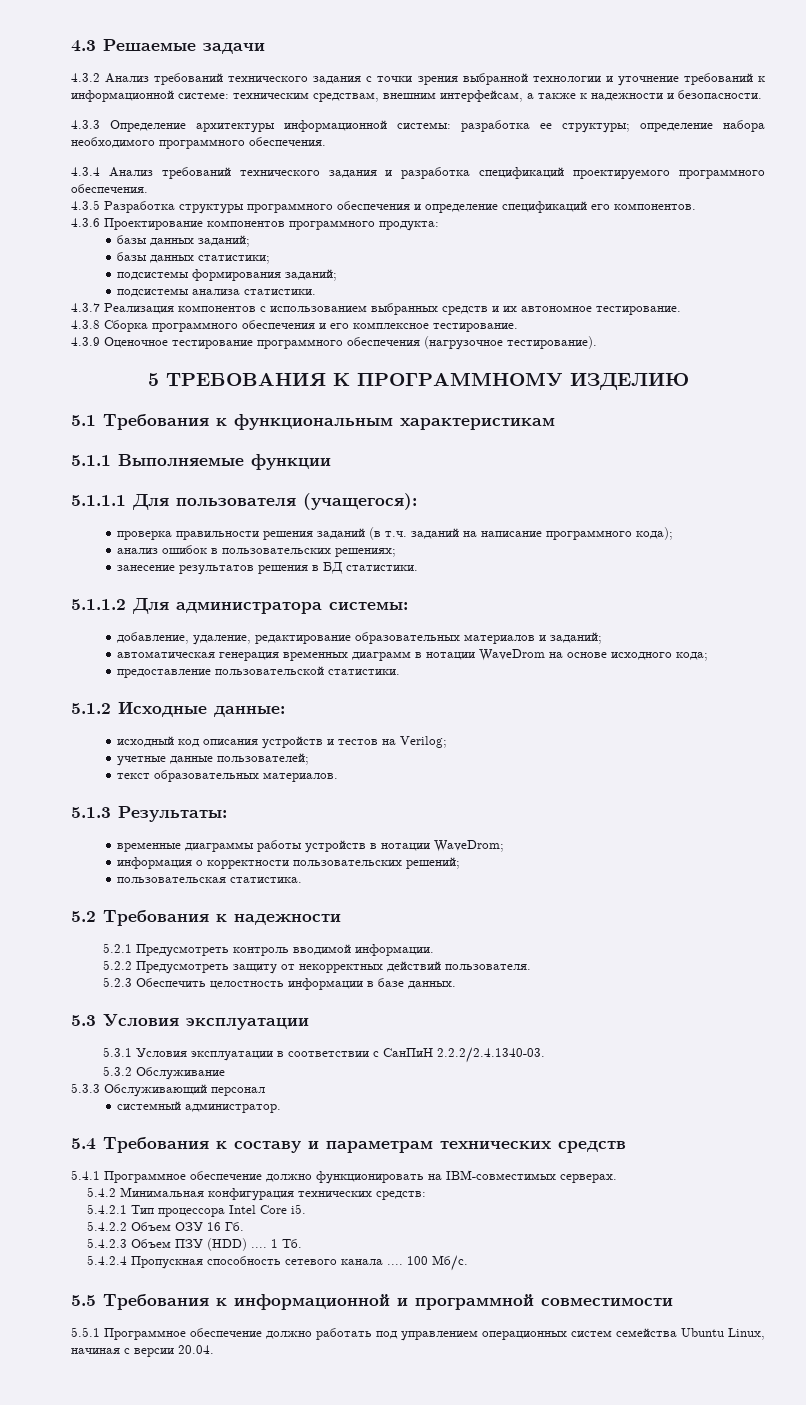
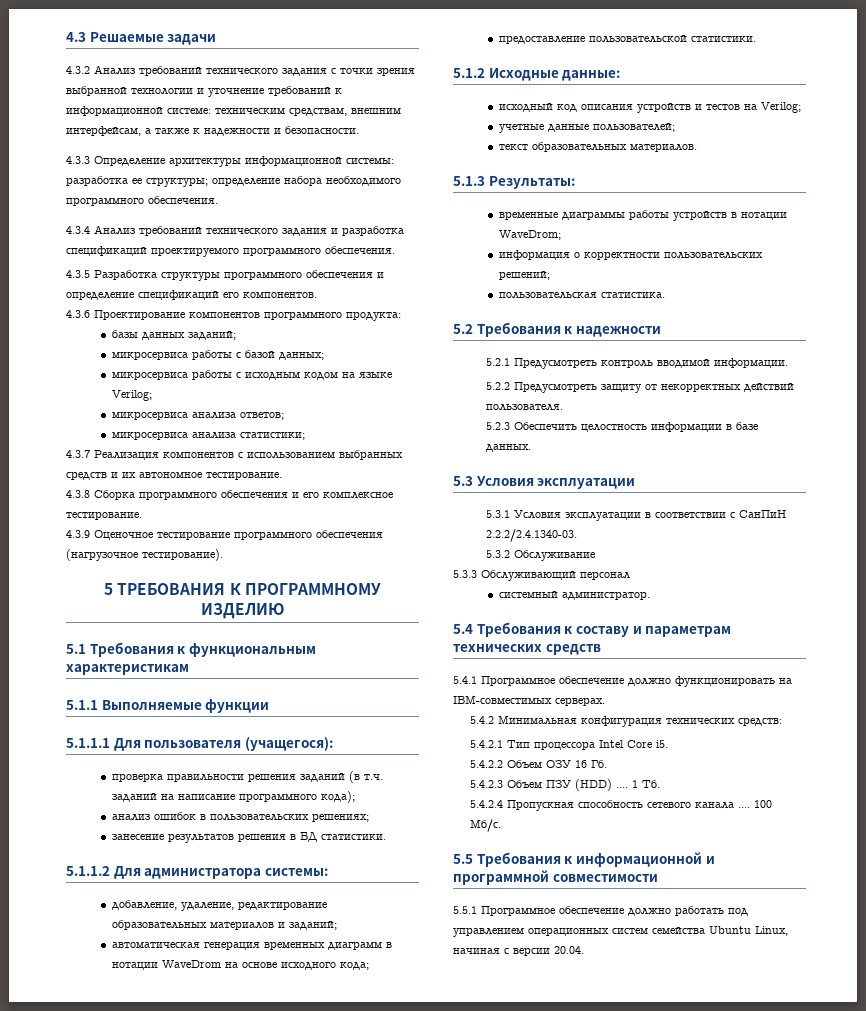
- базы данных статистики;
- подсистемы формирования заданий;
- подсистемы анализа статистики.
+ микросервиса работы с базой данных;
+ микросервиса работы с исходным кодом на языке Verilog;
+ микросервиса анализа ответов;
+ микросервиса анализа статистики;

